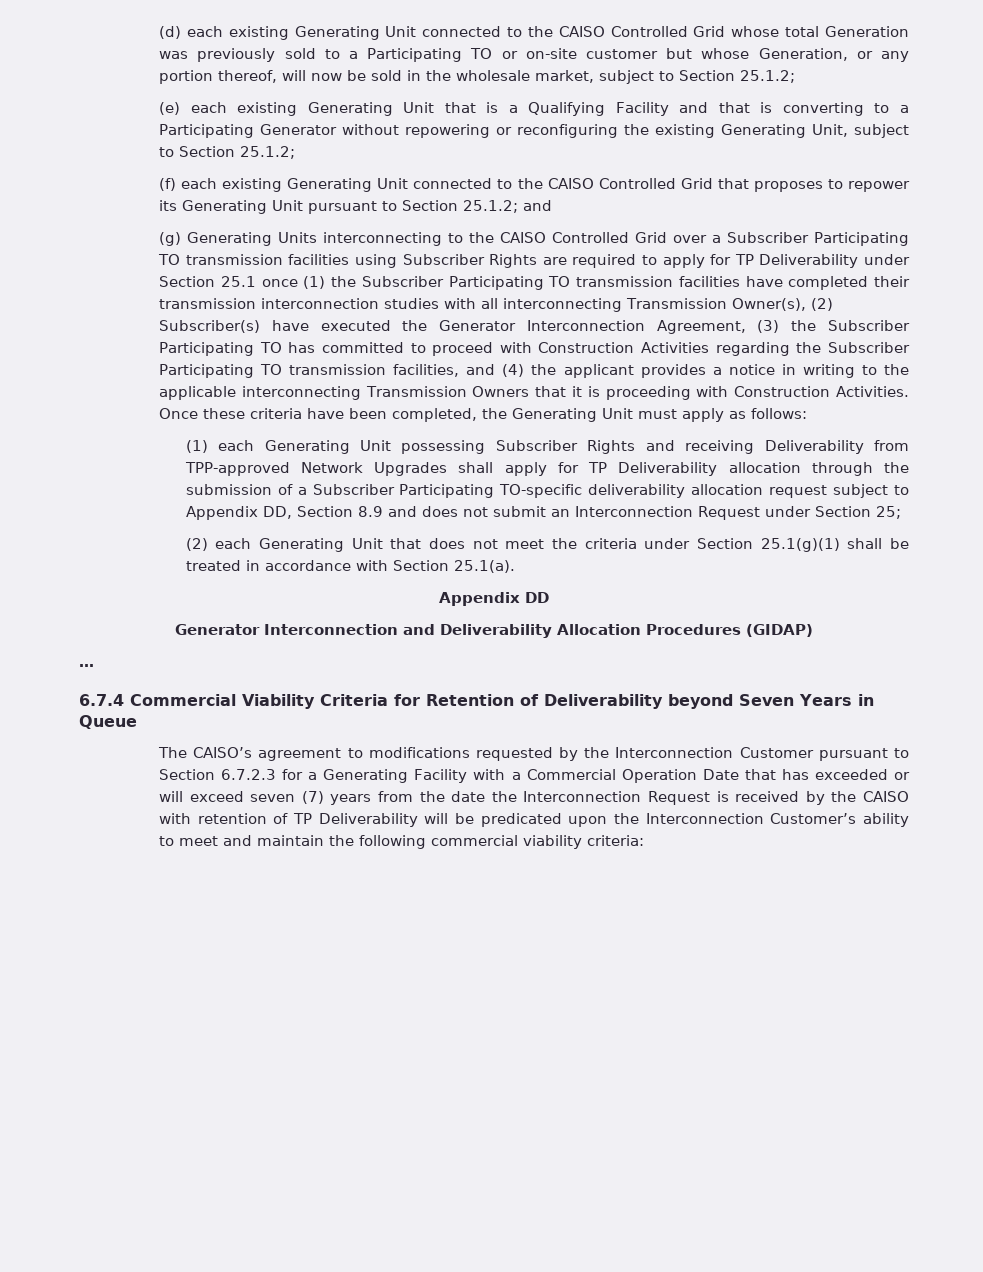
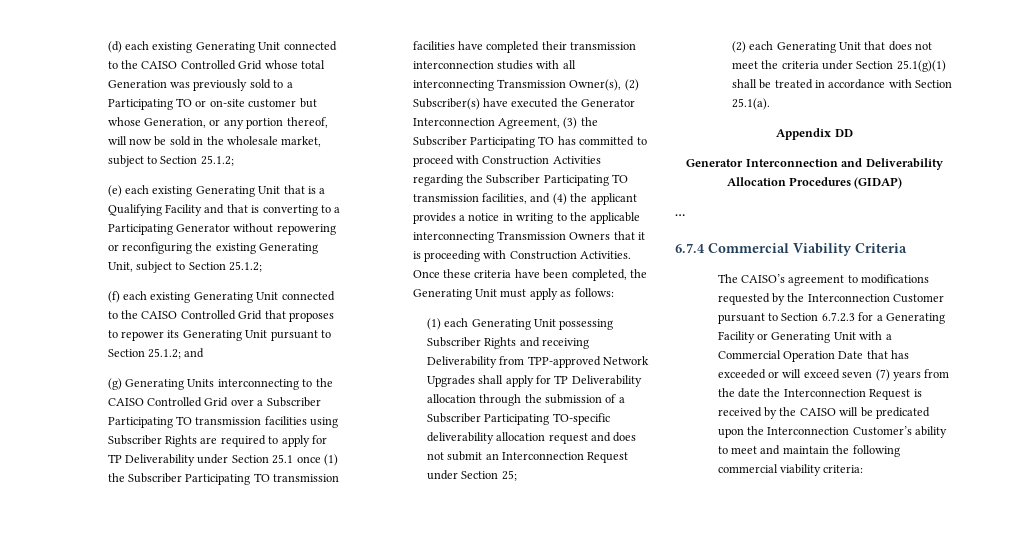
- (1) each Generating Unit possessing Subscriber Rights and receiving Deliverability from TPP-approved Network Upgrades shall apply for TP Deliverability allocation through the submission of a Subscriber Participating TO-specific deliverability allocation request subject to Appendix DD, Section 8.9 and does not submit an Interconnection Request under Section 25;
+ (1) each Generating Unit possessing Subscriber Rights and receiving Deliverability from TPP-approved Network Upgrades shall apply for TP Deliverability allocation through the submission of a Subscriber Participating TO-specific deliverability allocation request and does not submit an Interconnection Request under Section 25;
- 6.7.4 Commercial Viability Criteria for Retention of Deliverability beyond Seven Years in Queue
+ 6.7.4 Commercial Viability Criteria
- The CAISO’s agreement to modifications requested by the Interconnection Customer pursuant to Section 6.7.2.3 for a Generating Facility with a Commercial Operation Date that has exceeded or will exceed seven (7) years from the date the Interconnection Request is received by the CAISO with retention of TP Deliverability will be predicated upon the Interconnection Customer’s ability to meet and maintain the following commercial viability criteria:
+ The CAISO’s agreement to modifications requested by the Interconnection Customer pursuant to Section 6.7.2.3 for a Generating Facility or Generating Unit with a Commercial Operation Date that has exceeded or will exceed seven (7) years from the date the Interconnection Request is received by the CAISO will be predicated upon the Interconnection Customer’s ability to meet and maintain the following commercial viability criteria:

